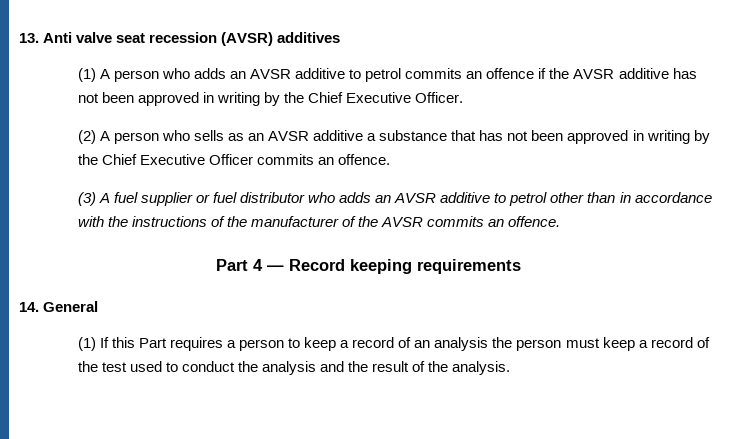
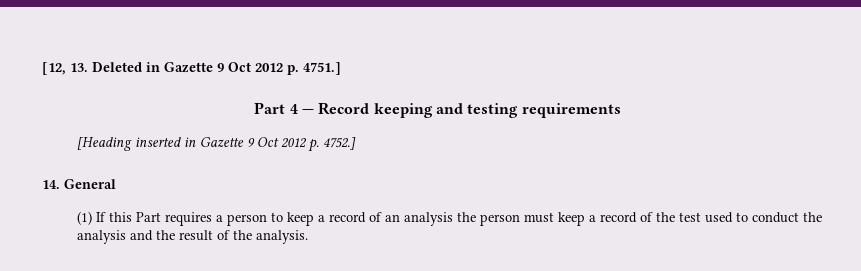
- 13. Anti valve seat recession (AVSR) additives
- (1) A person who adds an AVSR additive to petrol commits an offence if the AVSR additive has not been approved in writing by the Chief Executive Officer.
- (2) A person who sells as an AVSR additive a substance that has not been approved in writing by the Chief Executive Officer commits an offence.
- (3) A fuel supplier or fuel distributor who adds an AVSR additive to petrol other than in accordance with the instructions of the manufacturer of the AVSR commits an offence.
+ [12, 13. Deleted in Gazette 9 Oct 2012 p. 4751.]
- Part 4 — Record keeping requirements
+ Part 4 — Record keeping and testing requirements
+ [Heading inserted in Gazette 9 Oct 2012 p. 4752.]

